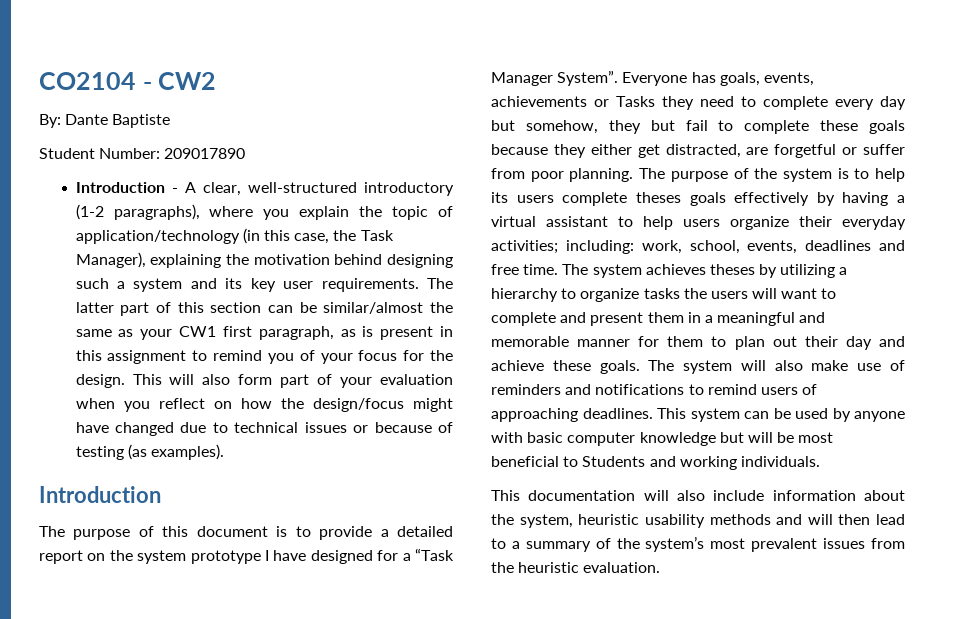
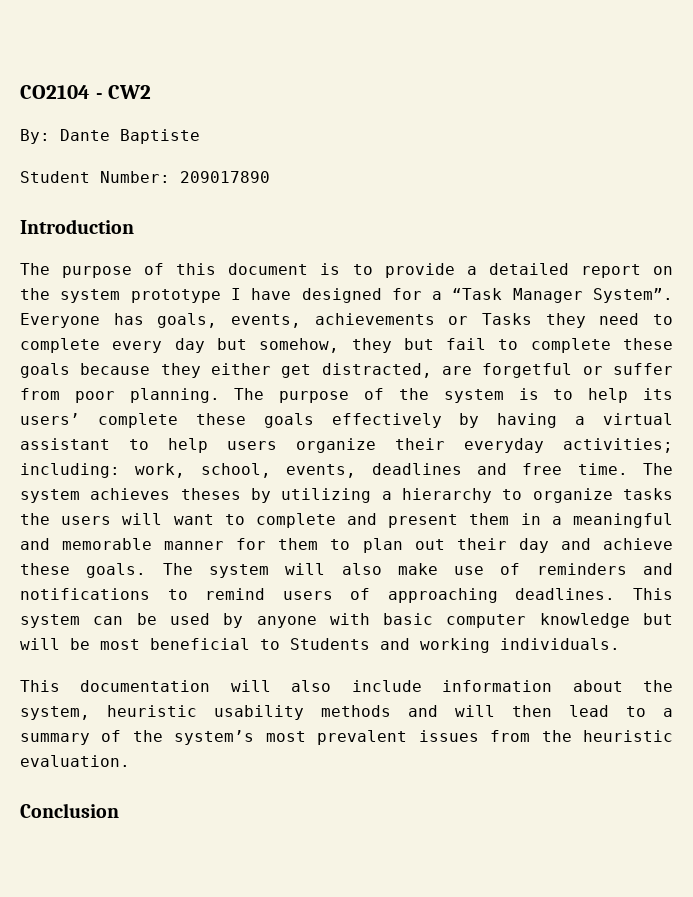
- Introduction - A clear, well-structured introductory (1-2 paragraphs), where you explain the topic of application/technology (in this case, the Task Manager), explaining the motivation behind designing such a system and its key user requirements. The latter part of this section can be similar/almost the same as your CW1 first paragraph, as is present in this assignment to remind you of your focus for the design. This will also form part of your evaluation when you reflect on how the design/focus might have changed due to technical issues or because of testing (as examples).
- The purpose of the system is to help its users complete theses goals effectively by having a virtual assistant to help users organize their everyday activities; including: work, school, events, deadlines and free time.
+ The purpose of the system is to help its users’ complete these goals effectively by having a virtual assistant to help users organize their everyday activities; including: work, school, events, deadlines and free time.
+ Conclusion

